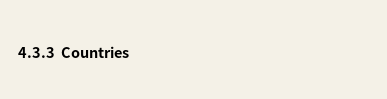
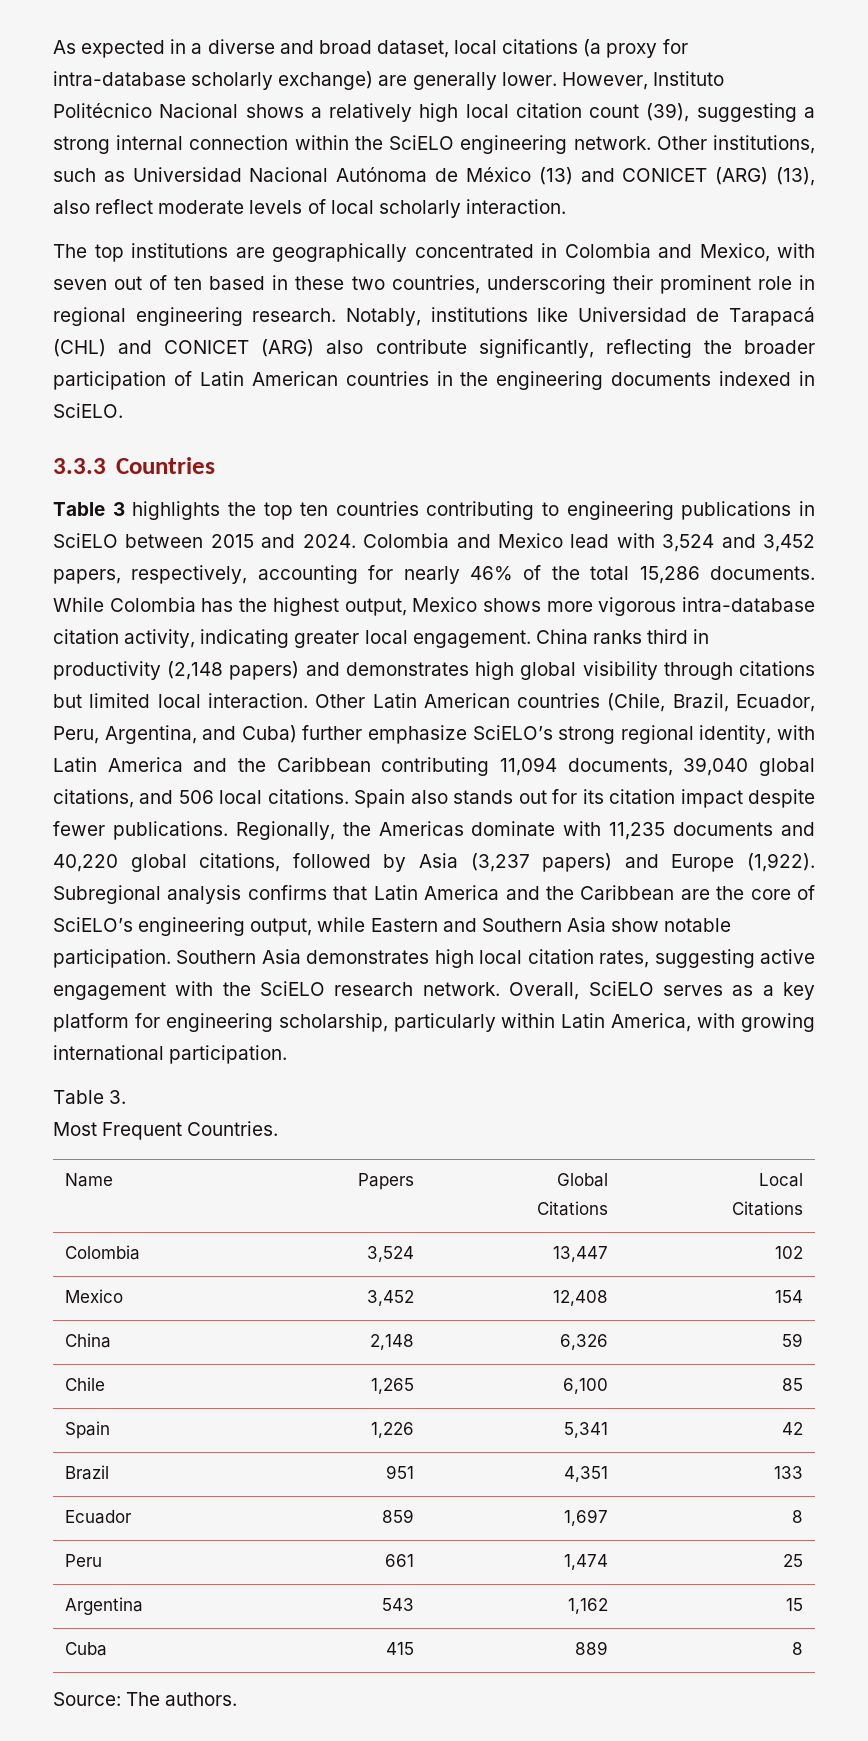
- 4.3.3 Countries
+ As expected in a diverse and broad dataset, local citations (a proxy for intra-database scholarly exchange) are generally lower. However, Instituto Politécnico Nacional shows a relatively high local citation count (39), suggesting a strong internal connection within the SciELO engineering network. Other institutions, such as Universidad Nacional Autónoma de México (13) and CONICET (ARG) (13), also reflect moderate levels of local scholarly interaction.
+ The top institutions are geographically concentrated in Colombia and Mexico, with seven out of ten based in these two countries, underscoring their prominent role in regional engineering research. Notably, institutions like Universidad de Tarapacá (CHL) and CONICET (ARG) also contribute significantly, reflecting the broader participation of Latin American countries in the engineering documents indexed in SciELO.
+ 3.3.3 Countries
+ Table 3 highlights the top ten countries contributing to engineering publications in SciELO between 2015 and 2024. Colombia and Mexico lead with 3,524 and 3,452 papers, respectively, accounting for nearly 46% of the total 15,286 documents. While Colombia has the highest output, Mexico shows more vigorous intra-database citation activity, indicating greater local engagement. China ranks third in productivity (2,148 papers) and demonstrates high global visibility through citations but limited local interaction. Other Latin American countries (Chile, Brazil, Ecuador, Peru, Argentina, and Cuba) further emphasize SciELO’s strong regional identity, with Latin America and the Caribbean contributing 11,094 documents, 39,040 global citations, and 506 local citations. Spain also stands out for its citation impact despite fewer publications. Regionally, the Americas dominate with 11,235 documents and 40,220 global citations, followed by Asia (3,237 papers) and Europe (1,922). Subregional analysis confirms that Latin America and the Caribbean are the core of SciELO’s engineering output, while Eastern and Southern Asia show notable participation. Southern Asia demonstrates high local citation rates, suggesting active engagement with the SciELO research network. Overall, SciELO serves as a key platform for engineering scholarship, particularly within Latin America, with growing international participation.
+ Table 3.
+ Most Frequent Countries.
+ Name | Papers | Global
+ Citations | Local
+ Citations
+ Colombia | 3,524 | 13,447 | 102
+ Mexico | 3,452 | 12,408 | 154
+ China | 2,148 | 6,326 | 59
+ Chile | 1,265 | 6,100 | 85
+ Spain | 1,226 | 5,341 | 42
+ Brazil | 951 | 4,351 | 133
+ Ecuador | 859 | 1,697 | 8
+ Peru | 661 | 1,474 | 25
+ Argentina | 543 | 1,162 | 15
+ Cuba | 415 | 889 | 8
+ Source: The authors.

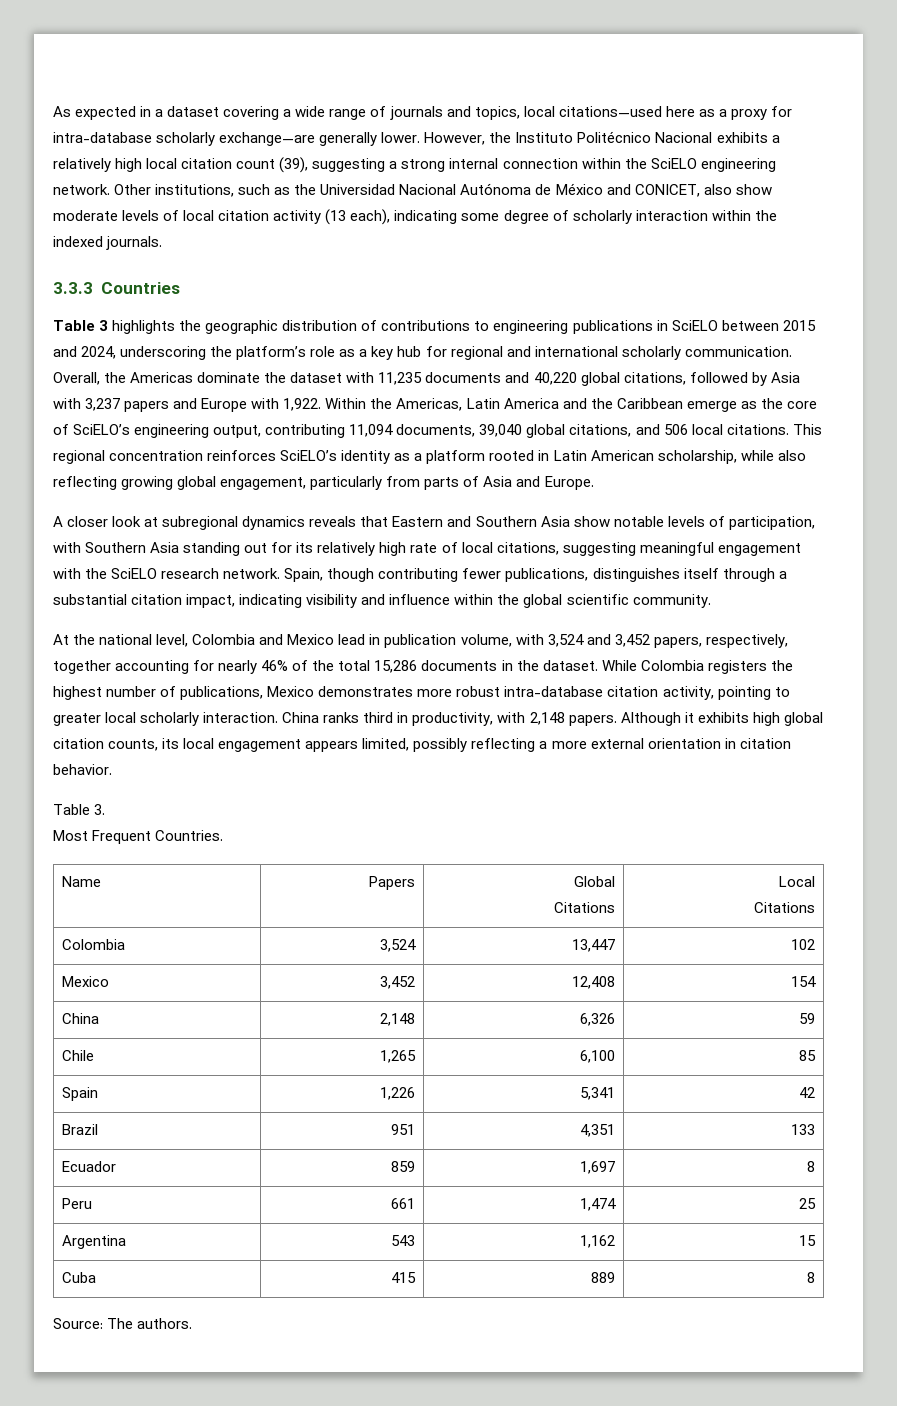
- As expected in a diverse and broad dataset, local citations (a proxy for intra-database scholarly exchange) are generally lower.
+ As expected in a dataset covering a wide range of journals and topics, local citations—used here as a proxy for intra-database scholarly exchange—are generally lower.
- However, Instituto Politécnico Nacional shows a relatively high local citation count (39), suggesting a strong internal connection within the SciELO engineering network.
+ However, the Instituto Politécnico Nacional exhibits a relatively high local citation count (39), suggesting a strong internal connection within the SciELO engineering network.
- Other institutions, such as Universidad Nacional Autónoma de México (13) and CONICET (ARG) (13), also reflect moderate levels of local scholarly interaction.
- The top institutions are geographically concentrated in Colombia and Mexico, with seven out of ten based in these two countries, underscoring their prominent role in regional engineering research. Notably, institutions like Universidad de Tarapacá (CHL) and CONICET (ARG) also contribute significantly, reflecting the broader participation of Latin American countries in the engineering documents indexed in SciELO.
+ Other institutions, such as the Universidad Nacional Autónoma de México and CONICET, also show moderate levels of local citation activity (13 each), indicating some degree of scholarly interaction within the indexed journals.
- Table 3 highlights the top ten countries contributing to engineering publications in SciELO between 2015 and 2024. Colombia and Mexico lead with 3,524 and 3,452 papers, respectively, accounting for nearly 46% of the total 15,286 documents. While Colombia has the highest output, Mexico shows more vigorous intra-database citation activity, indicating greater local engagement. China ranks third in productivity (2,148 papers) and demonstrates high global visibility through citations but limited local interaction. Other Latin American countries (Chile, Brazil, Ecuador, Peru, Argentina, and Cuba) further emphasize SciELO’s strong regional identity, with Latin America and the Caribbean contributing 11,094 documents, 39,040 global citations, and 506 local citations.
+ Table 3 highlights the geographic distribution of contributions to engineering publications in SciELO between 2015 and 2024, underscoring the platform’s role as a key hub for regional and international scholarly communication. Overall, the Americas dominate the dataset with 11,235 documents and 40,220 global citations, followed by Asia with 3,237 papers and Europe with 1,922. Within the Americas, Latin America and the Caribbean emerge as the core of SciELO’s engineering output, contributing 11,094 documents, 39,040 global citations, and 506 local citations.
- Spain also stands out for its citation impact despite fewer publications. Regionally, the Americas dominate with 11,235 documents and 40,220 global citations, followed by Asia (3,237 papers) and Europe (1,922). Subregional analysis confirms that Latin America and the Caribbean are the core of SciELO’s engineering output, while Eastern and Southern Asia show notable participation. Southern Asia demonstrates high local citation rates, suggesting active engagement with the SciELO research network.
+ This regional concentration reinforces SciELO’s identity as a platform rooted in Latin American scholarship, while also reflecting growing global engagement, particularly from parts of Asia and Europe.
+ A closer look at subregional dynamics reveals that Eastern and Southern Asia show notable levels of participation, with Southern Asia standing out for its relatively high rate of local citations, suggesting meaningful engagement with the SciELO research network.
- Overall, SciELO serves as a key platform for engineering scholarship, particularly within Latin America, with growing international participation.
+ Spain, though contributing fewer publications, distinguishes itself through a substantial citation impact, indicating visibility and influence within the global scientific community.
+ At the national level, Colombia and Mexico lead in publication volume, with 3,524 and 3,452 papers, respectively, together accounting for nearly 46% of the total 15,286 documents in the dataset. While Colombia registers the highest number of publications, Mexico demonstrates more robust intra-database citation activity, pointing to greater local scholarly interaction. China ranks third in productivity, with 2,148 papers. Although it exhibits high global citation counts, its local engagement appears limited, possibly reflecting a more external orientation in citation behavior.

